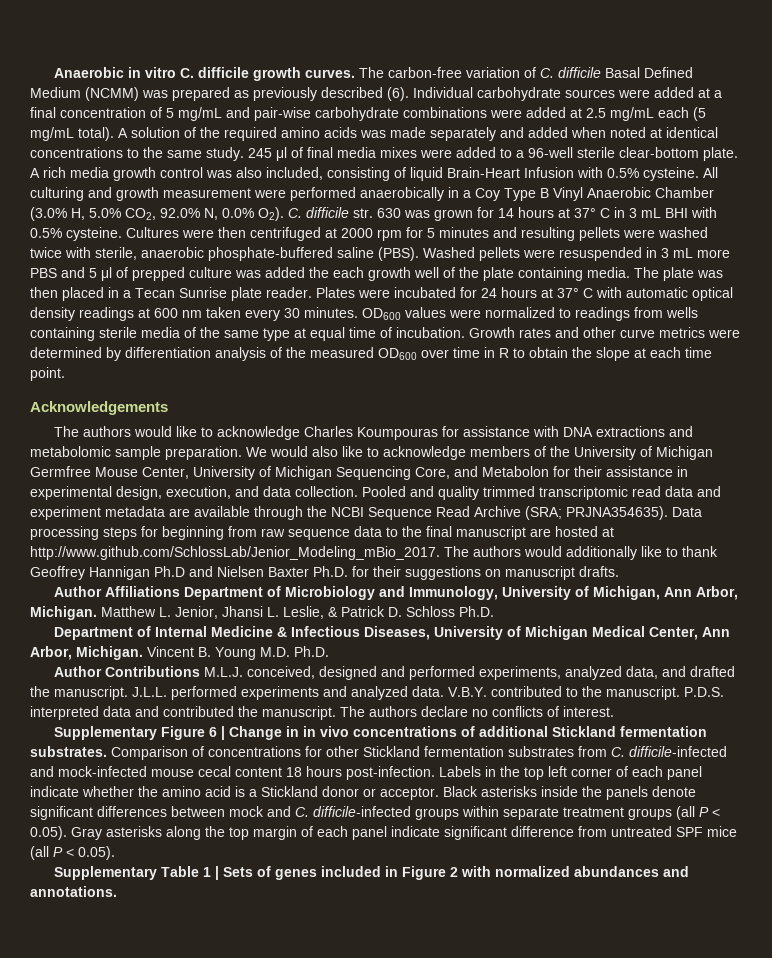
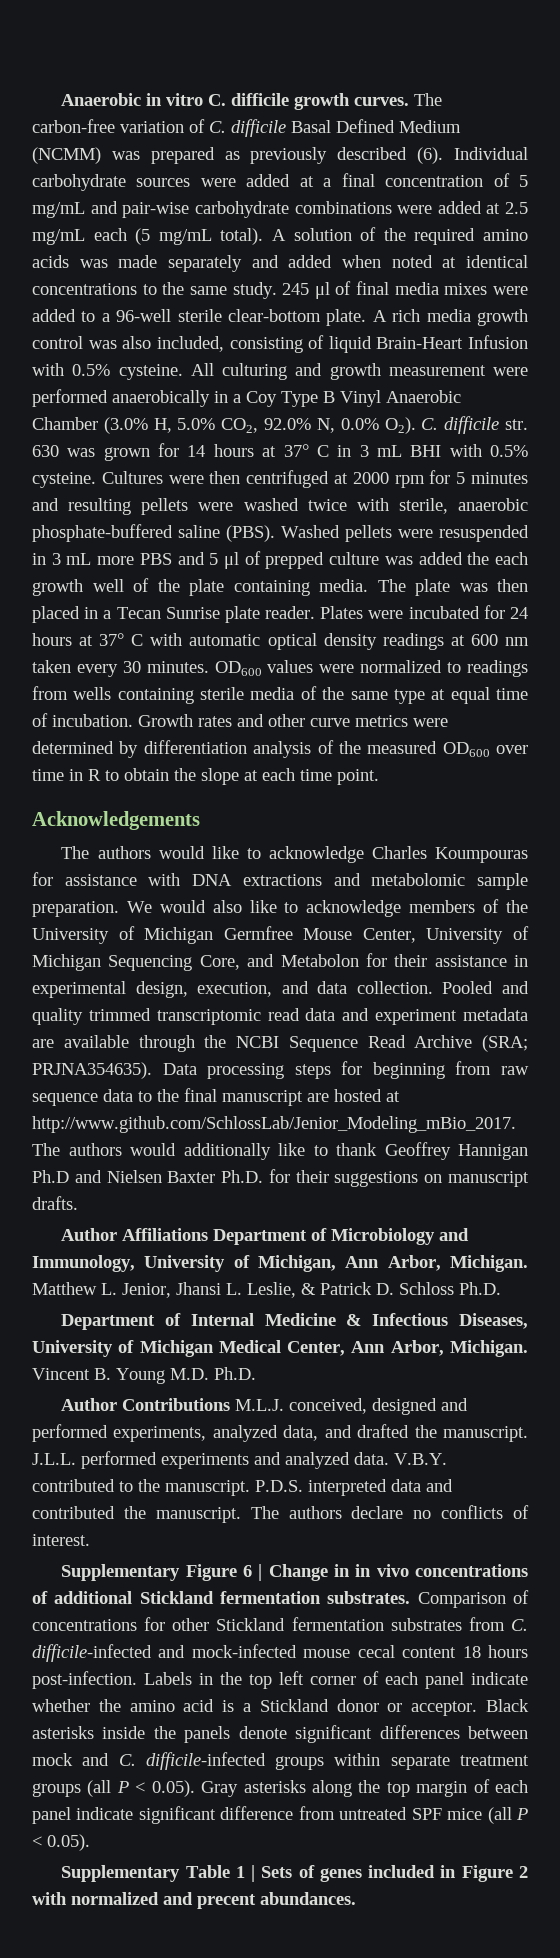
- Supplementary Table 1 | Sets of genes included in Figure 2 with normalized abundances and annotations.
+ Supplementary Table 1 | Sets of genes included in Figure 2 with normalized and precent abundances.

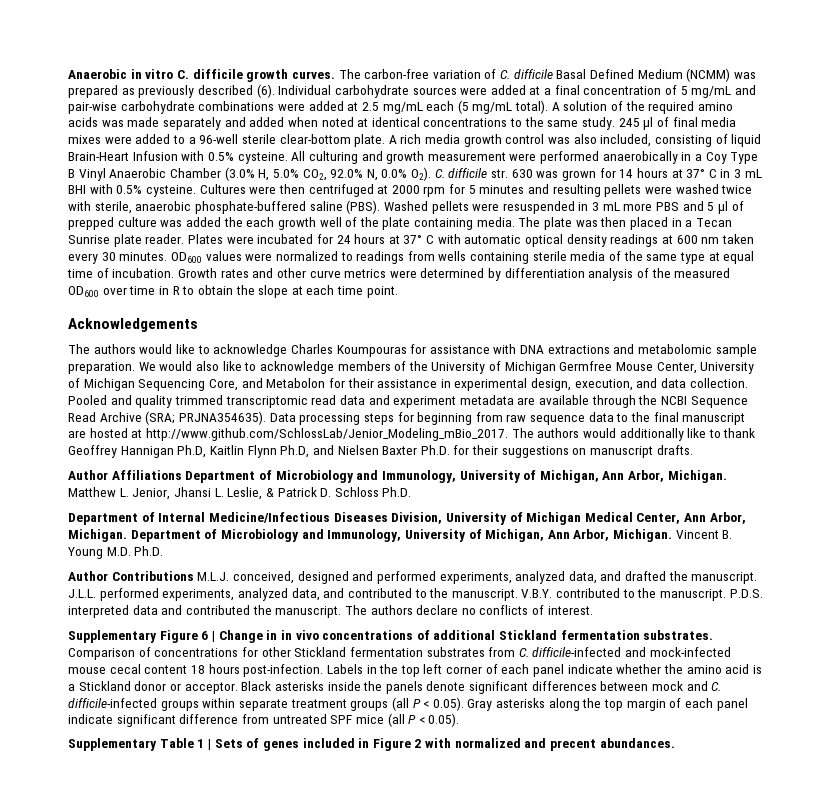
- Data processing steps for beginning from raw sequence data to the final manuscript are hosted at http://www.github.com/SchlossLab/Jenior_Modeling_mBio_2017. The authors would additionally like to thank Geoffrey Hannigan Ph.D and Nielsen Baxter Ph.D. for their suggestions on manuscript drafts.
+ Data processing steps for beginning from raw sequence data to the final manuscript are hosted at http://www.github.com/SchlossLab/Jenior_Modeling_mBio_2017. The authors would additionally like to thank Geoffrey Hannigan Ph.D, Kaitlin Flynn Ph.D, and Nielsen Baxter Ph.D. for their suggestions on manuscript drafts.
- Department of Internal Medicine & Infectious Diseases, University of Michigan Medical Center, Ann Arbor, Michigan.
+ Department of Internal Medicine/Infectious Diseases Division, University of Michigan Medical Center, Ann Arbor, Michigan. Department of Microbiology and Immunology, University of Michigan, Ann Arbor, Michigan.
- J.L.L. performed experiments and analyzed data.
+ J.L.L. performed experiments, analyzed data, and contributed to the manuscript.

